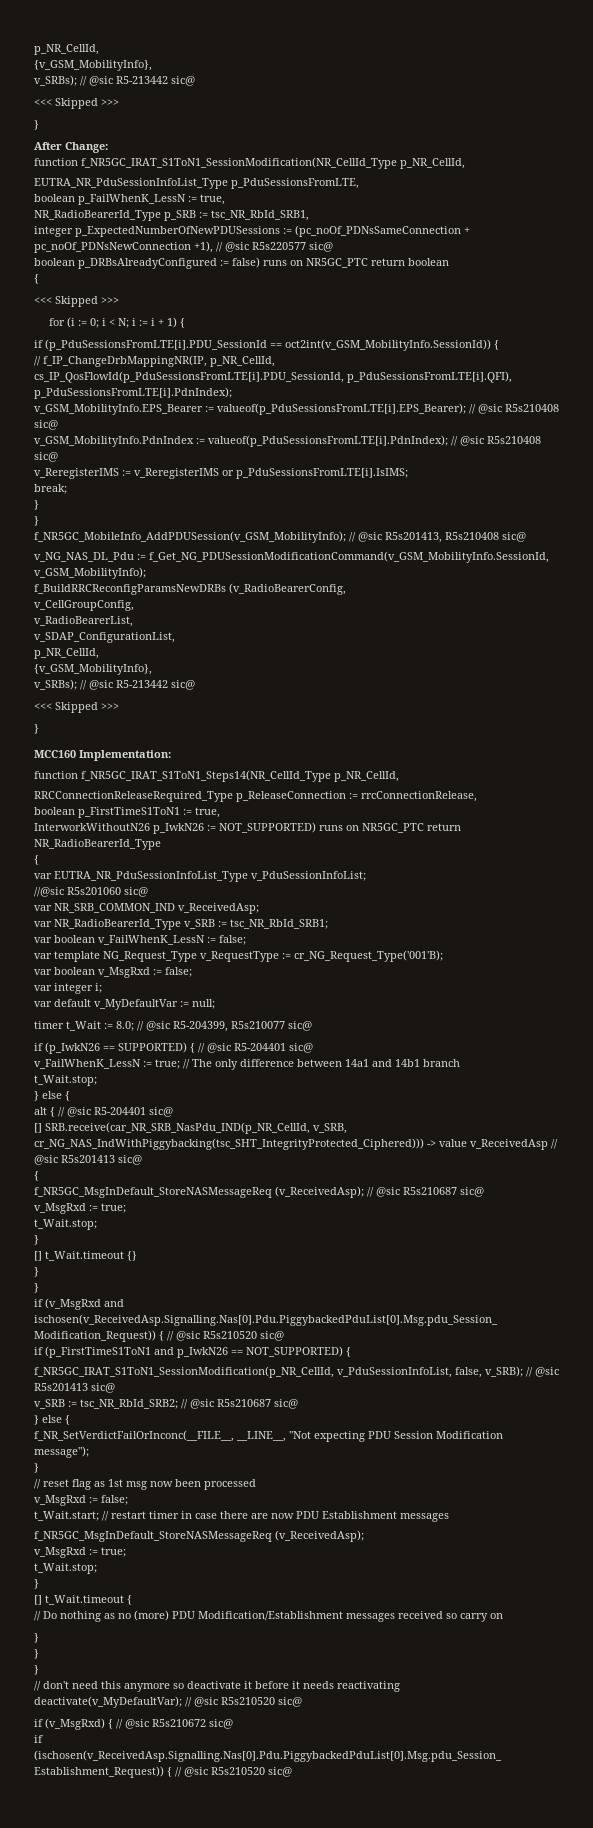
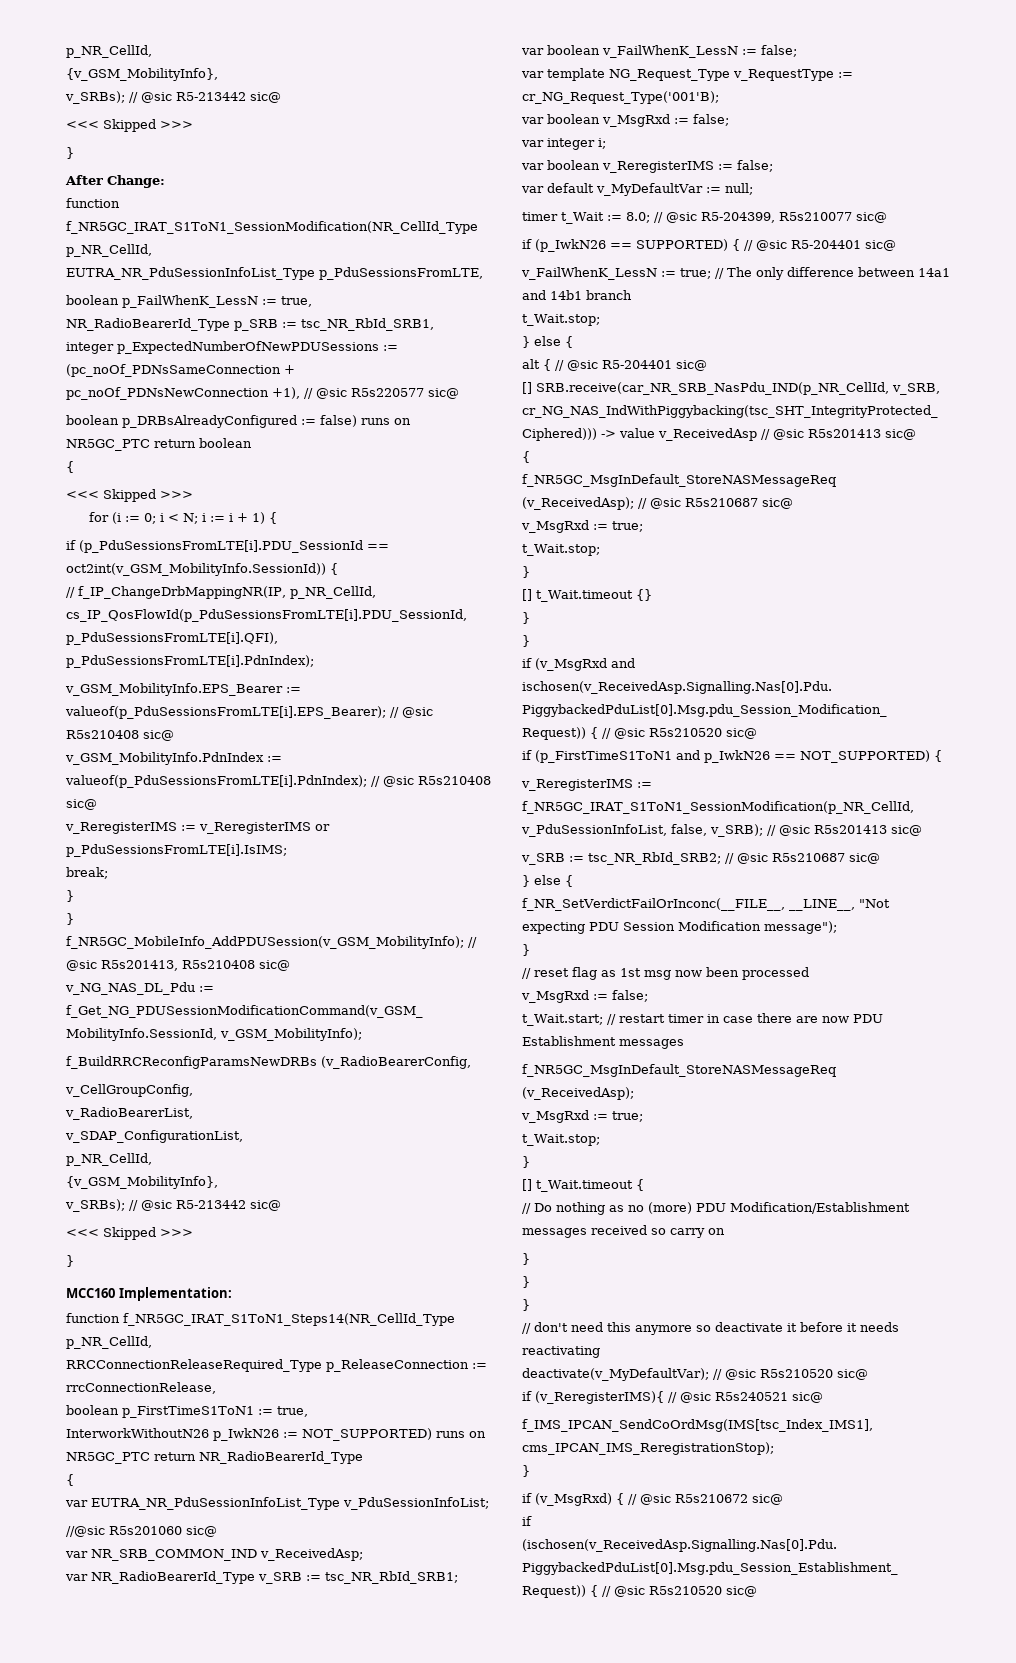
+ var boolean v_ReregisterIMS := false;
- f_NR5GC_IRAT_S1ToN1_SessionModification(p_NR_CellId, v_PduSessionInfoList, false, v_SRB); // @sic R5s201413 sic@
+ v_ReregisterIMS := f_NR5GC_IRAT_S1ToN1_SessionModification(p_NR_CellId, v_PduSessionInfoList, false, v_SRB); // @sic R5s201413 sic@
+ if (v_ReregisterIMS){ // @sic R5s240521 sic@
+ f_IMS_IPCAN_SendCoOrdMsg(IMS[tsc_Index_IMS1], cms_IPCAN_IMS_ReregistrationStop);
+ }

